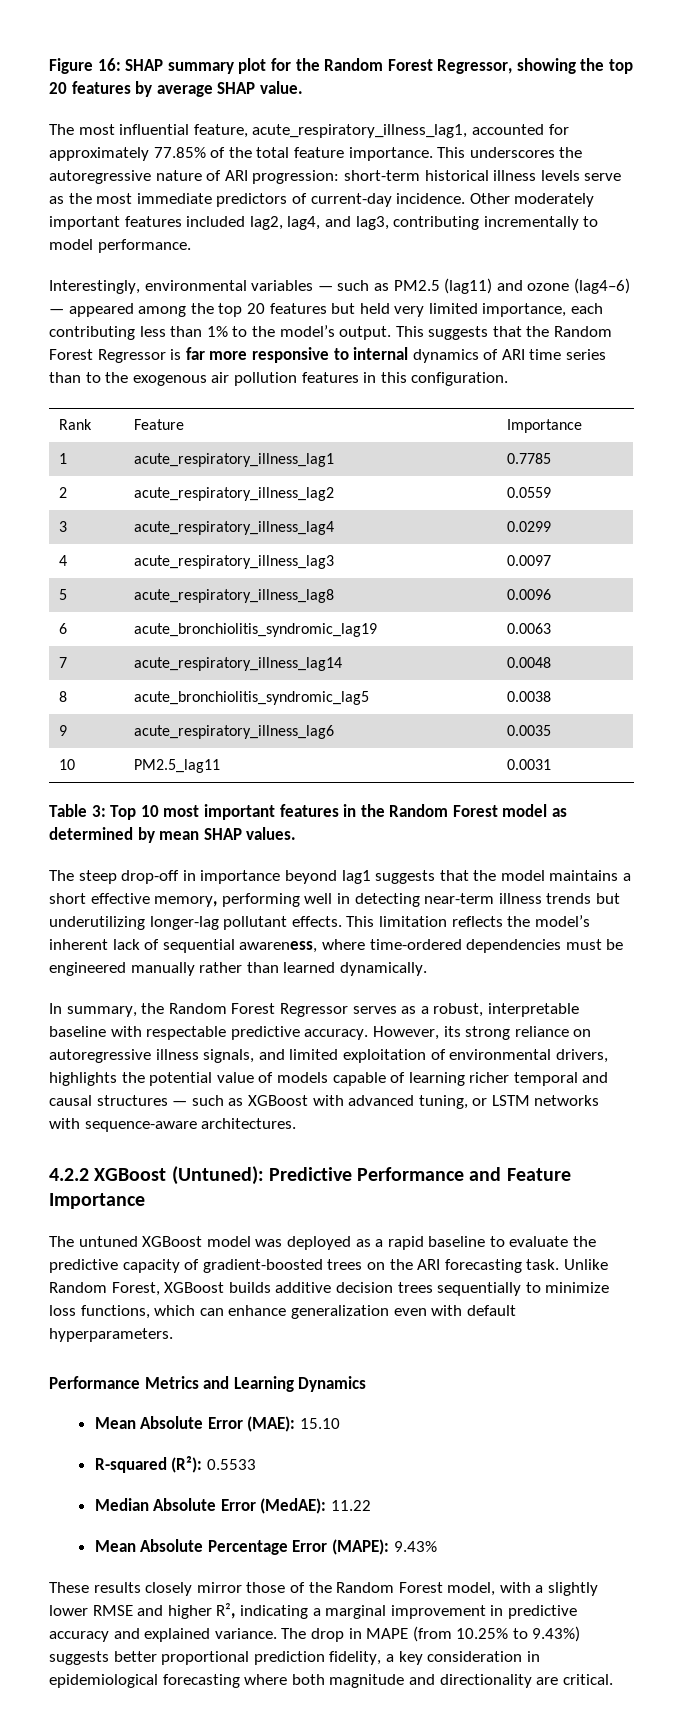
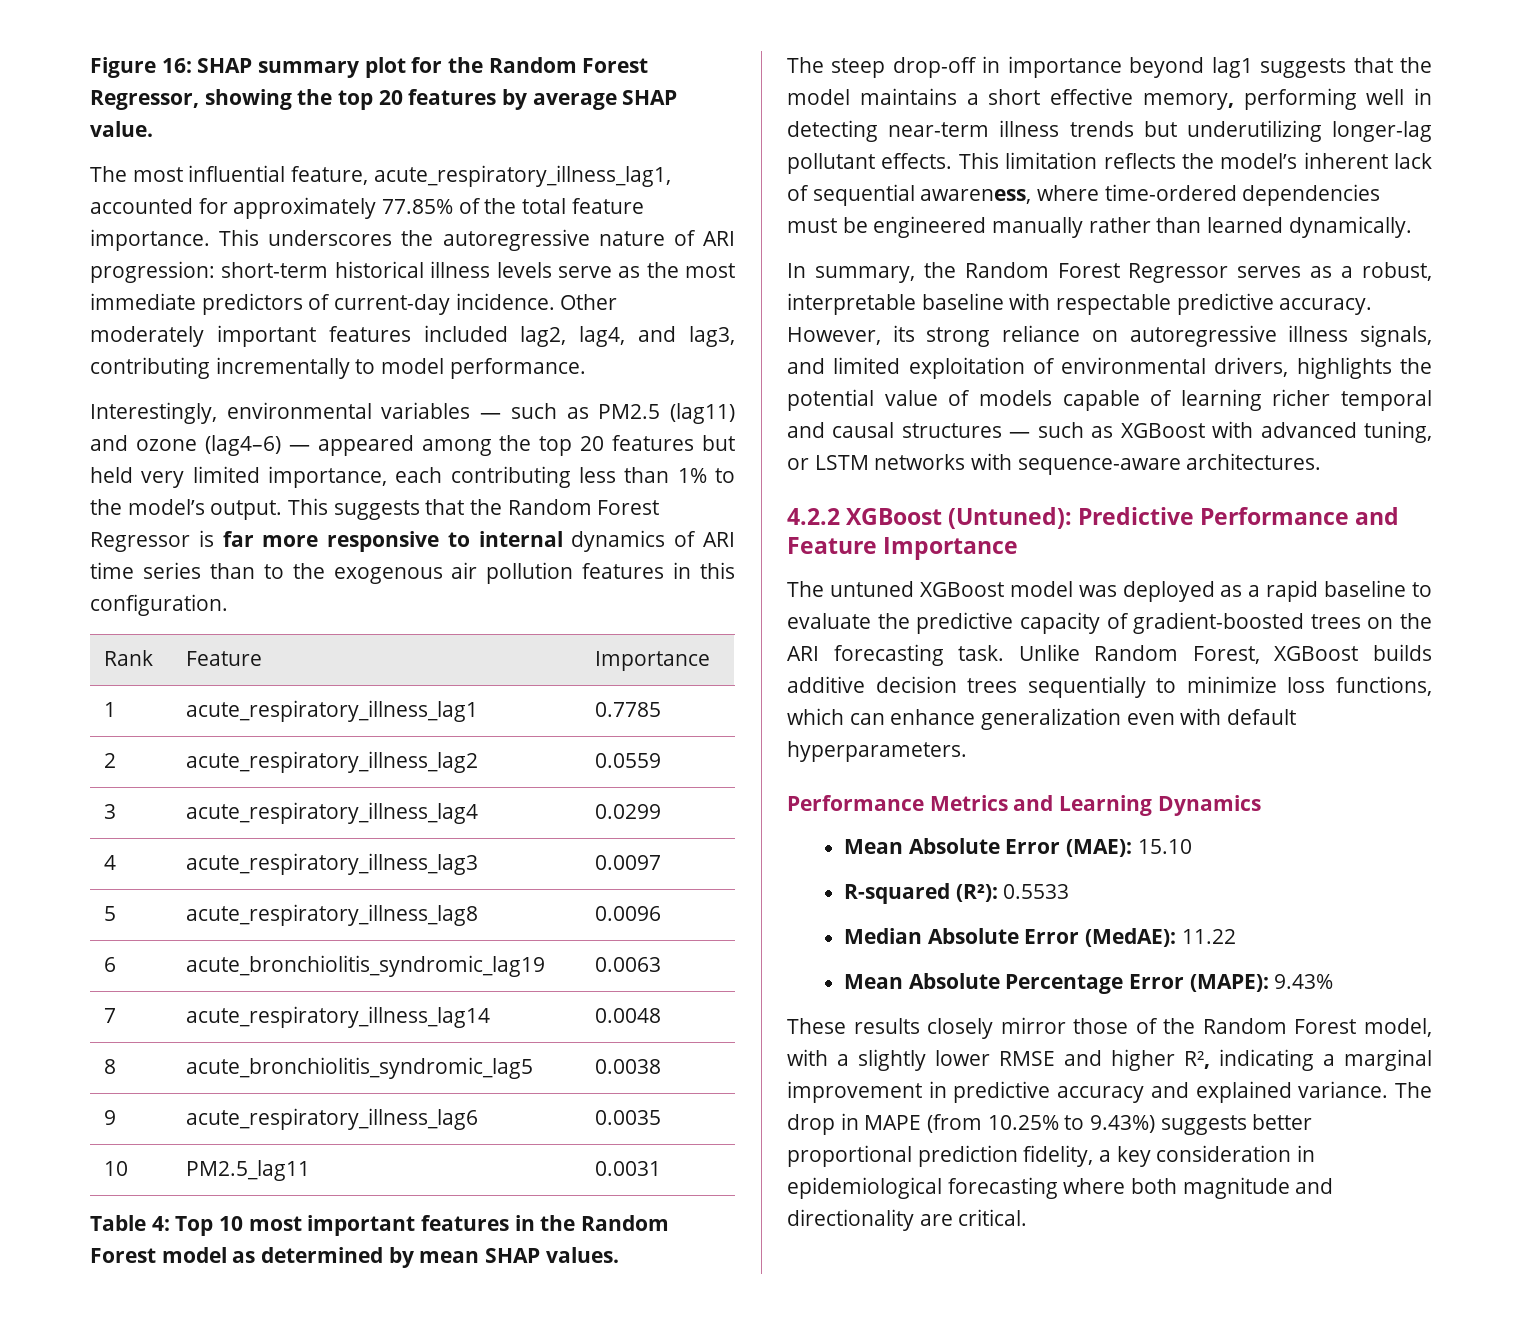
- Table 3: Top 10 most important features in the Random Forest model as determined by mean SHAP values.
+ Table 4: Top 10 most important features in the Random Forest model as determined by mean SHAP values.

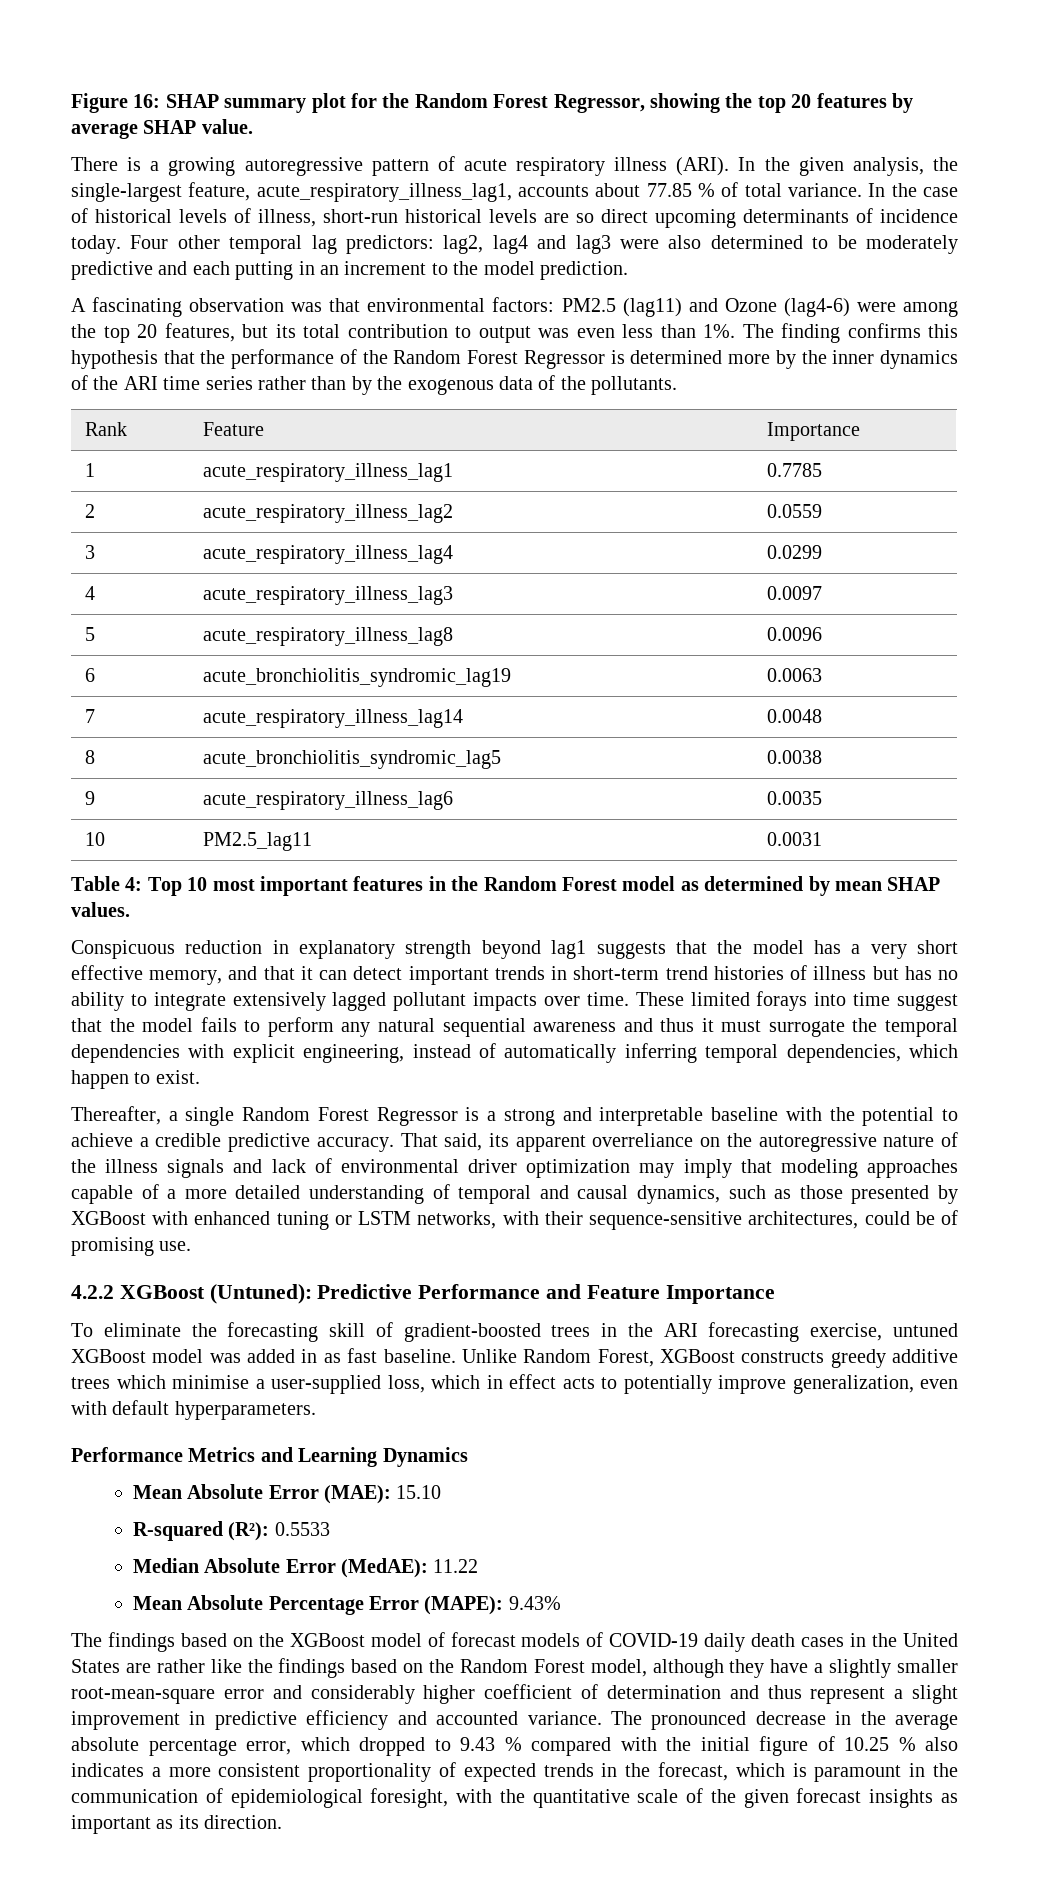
- The most influential feature, acute_respiratory_illness_lag1, accounted for approximately 77.85% of the total feature importance. This underscores the autoregressive nature of ARI progression: short-term historical illness levels serve as the most immediate predictors of current-day incidence. Other moderately important features included lag2, lag4, and lag3, contributing incrementally to model performance.
- Interestingly, environmental variables — such as PM2.5 (lag11) and ozone (lag4–6) — appeared among the top 20 features but held very limited importance, each contributing less than 1% to the model’s output. This suggests that the Random Forest Regressor is far more responsive to internal dynamics of ARI time series than to the exogenous air pollution features in this configuration.
+ There is a growing autoregressive pattern of acute respiratory illness (ARI). In the given analysis, the single-largest feature, acute_respiratory_illness_lag1, accounts about 77.85 % of total variance. In the case of historical levels of illness, short-run historical levels are so direct upcoming determinants of incidence today. Four other temporal lag predictors: lag2, lag4 and lag3 were also determined to be moderately predictive and each putting in an increment to the model prediction.
+ A fascinating observation was that environmental factors: PM2.5 (lag11) and Ozone (lag4-6) were among the top 20 features, but its total contribution to output was even less than 1%. The finding confirms this hypothesis that the performance of the Random Forest Regressor is determined more by the inner dynamics of the ARI time series rather than by the exogenous data of the pollutants.
- The steep drop-off in importance beyond lag1 suggests that the model maintains a short effective memory, performing well in detecting near-term illness trends but underutilizing longer-lag pollutant effects. This limitation reflects the model’s inherent lack of sequential awareness, where time-ordered dependencies must be engineered manually rather than learned dynamically.
- In summary, the Random Forest Regressor serves as a robust, interpretable baseline with respectable predictive accuracy. However, its strong reliance on autoregressive illness signals, and limited exploitation of environmental drivers, highlights the potential value of models capable of learning richer temporal and causal structures — such as XGBoost with advanced tuning, or LSTM networks with sequence-aware architectures.
+ Conspicuous reduction in explanatory strength beyond lag1 suggests that the model has a very short effective memory, and that it can detect important trends in short-term trend histories of illness but has no ability to integrate extensively lagged pollutant impacts over time. These limited forays into time suggest that the model fails to perform any natural sequential awareness and thus it must surrogate the temporal dependencies with explicit engineering, instead of automatically inferring temporal dependencies, which happen to exist.
+ Thereafter, a single Random Forest Regressor is a strong and interpretable baseline with the potential to achieve a credible predictive accuracy. That said, its apparent overreliance on the autoregressive nature of the illness signals and lack of environmental driver optimization may imply that modeling approaches capable of a more detailed understanding of temporal and causal dynamics, such as those presented by XGBoost with enhanced tuning or LSTM networks, with their sequence-sensitive architectures, could be of promising use.
- The untuned XGBoost model was deployed as a rapid baseline to evaluate the predictive capacity of gradient-boosted trees on the ARI forecasting task. Unlike Random Forest, XGBoost builds additive decision trees sequentially to minimize loss functions, which can enhance generalization even with default hyperparameters.
+ To eliminate the forecasting skill of gradient-boosted trees in the ARI forecasting exercise, untuned XGBoost model was added in as fast baseline. Unlike Random Forest, XGBoost constructs greedy additive trees which minimise a user-supplied loss, which in effect acts to potentially improve generalization, even with default hyperparameters.
- These results closely mirror those of the Random Forest model, with a slightly lower RMSE and higher R², indicating a marginal improvement in predictive accuracy and explained variance. The drop in MAPE (from 10.25% to 9.43%) suggests better proportional prediction fidelity, a key consideration in epidemiological forecasting where both magnitude and directionality are critical.
+ The findings based on the XGBoost model of forecast models of COVID-19 daily death cases in the United States are rather like the findings based on the Random Forest model, although they have a slightly smaller root-mean-square error and considerably higher coefficient of determination and thus represent a slight improvement in predictive efficiency and accounted variance. The pronounced decrease in the average absolute percentage error, which dropped to 9.43 % compared with the initial figure of 10.25 % also indicates a more consistent proportionality of expected trends in the forecast, which is paramount in the communication of epidemiological foresight, with the quantitative scale of the given forecast insights as important as its direction.

